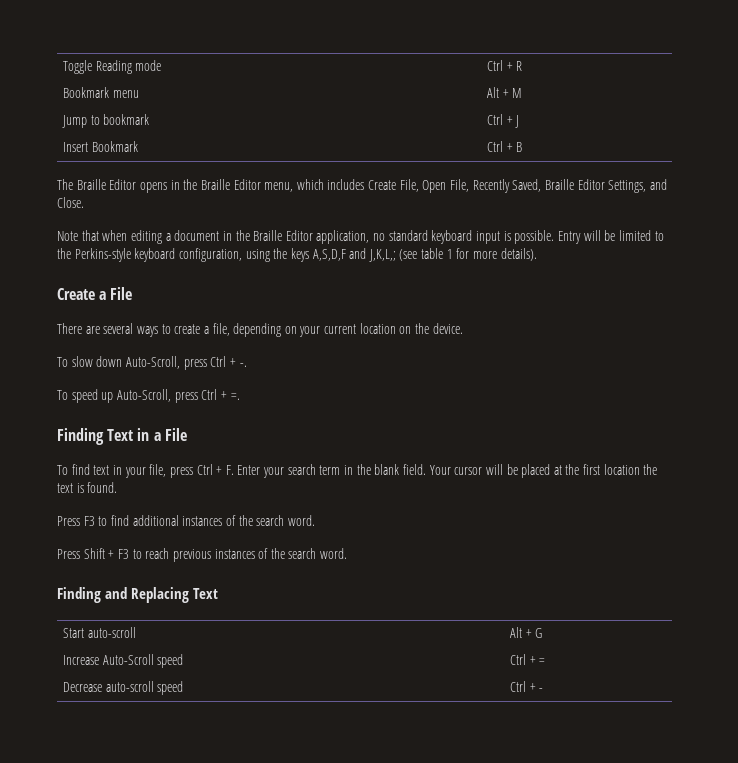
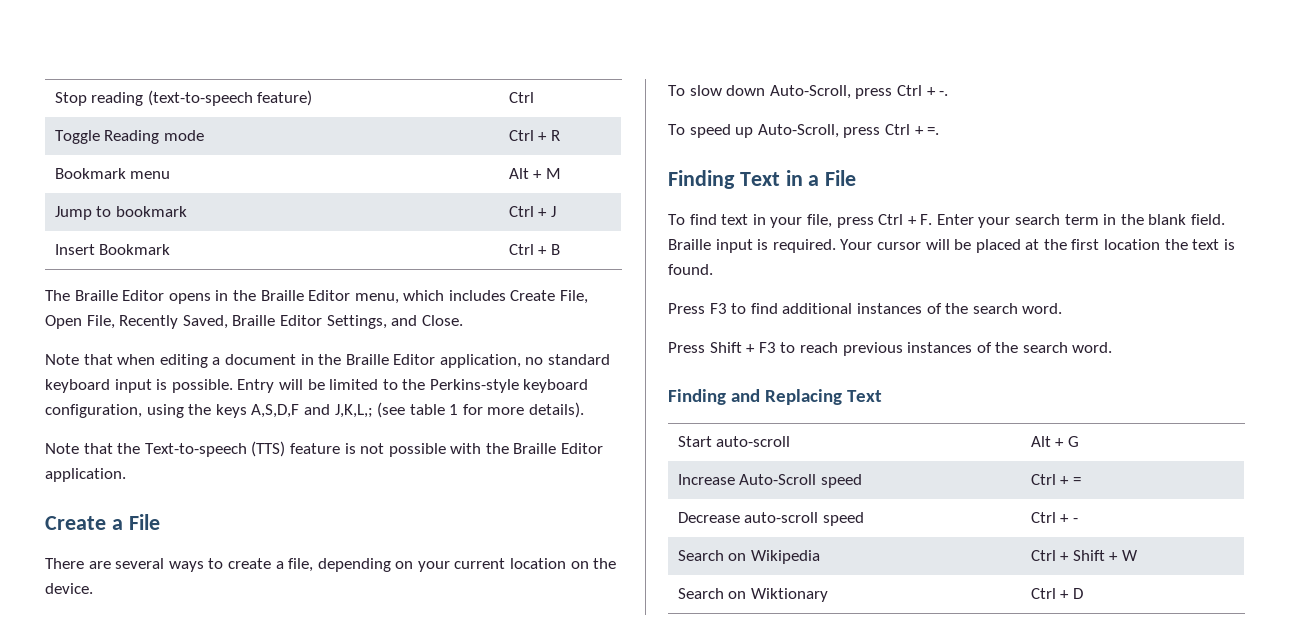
+ Stop reading (text-to-speech feature) | Ctrl
+ Note that the Text-to-speech (TTS) feature is not possible with the Braille Editor application.
+ Braille input is required.
+ Search on Wikipedia | Ctrl + Shift + W
+ Search on Wiktionary | Ctrl + D

